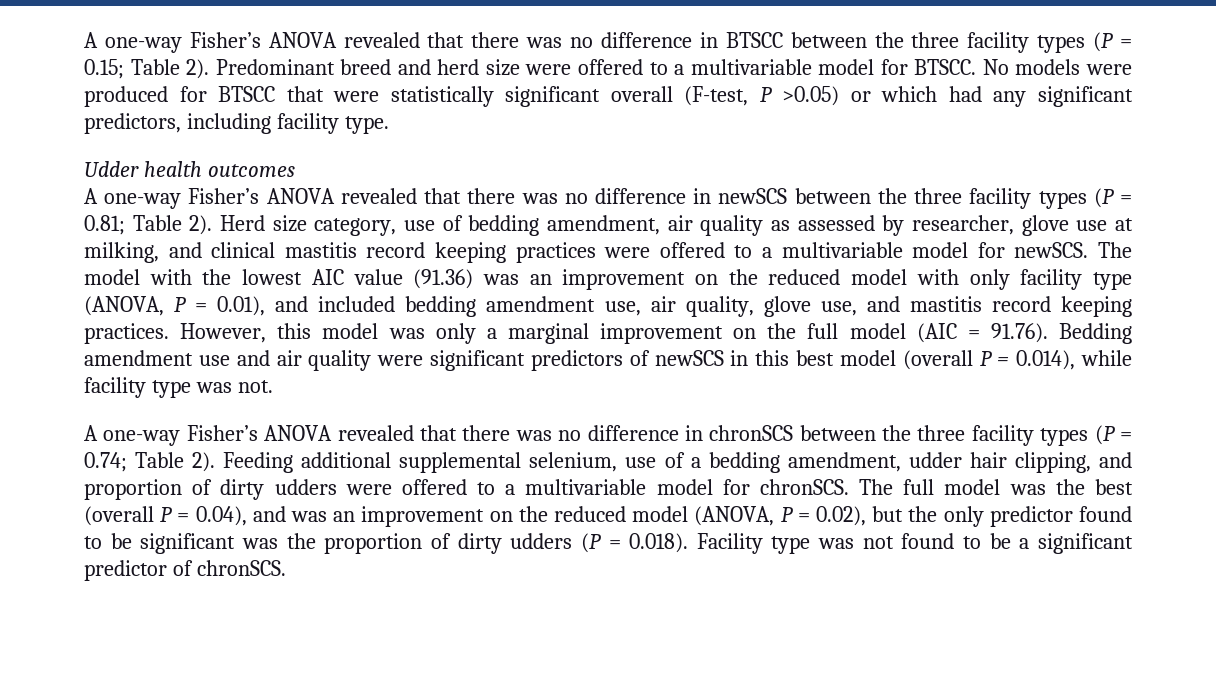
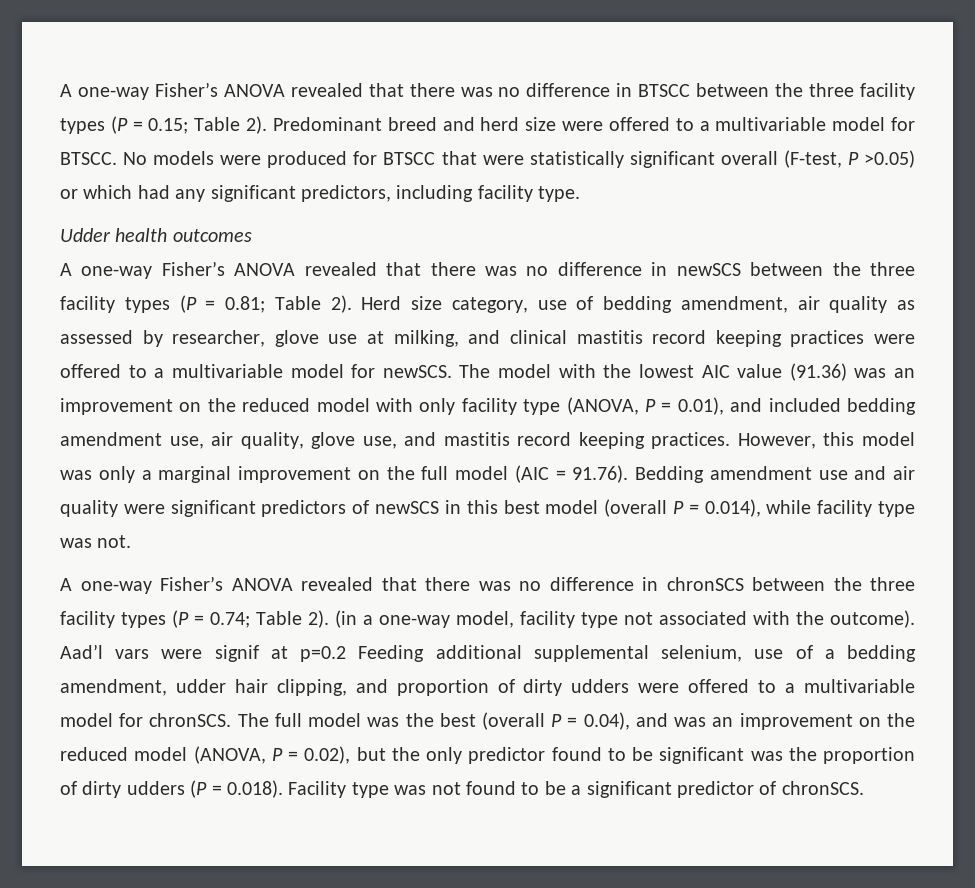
- Feeding additional supplemental selenium, use of a bedding amendment, udder hair clipping, and proportion of dirty udders were offered to a multivariable model for chronSCS.
+ (in a one-way model, facility type not associated with the outcome). Aad’l vars were signif at p=0.2 Feeding additional supplemental selenium, use of a bedding amendment, udder hair clipping, and proportion of dirty udders were offered to a multivariable model for chronSCS.

